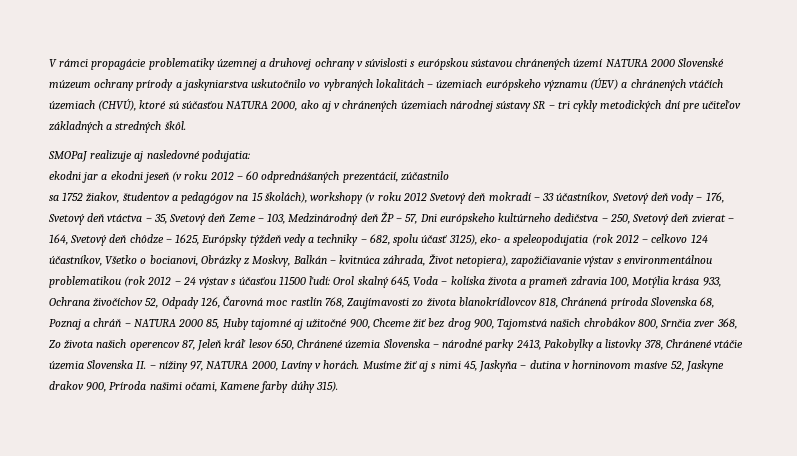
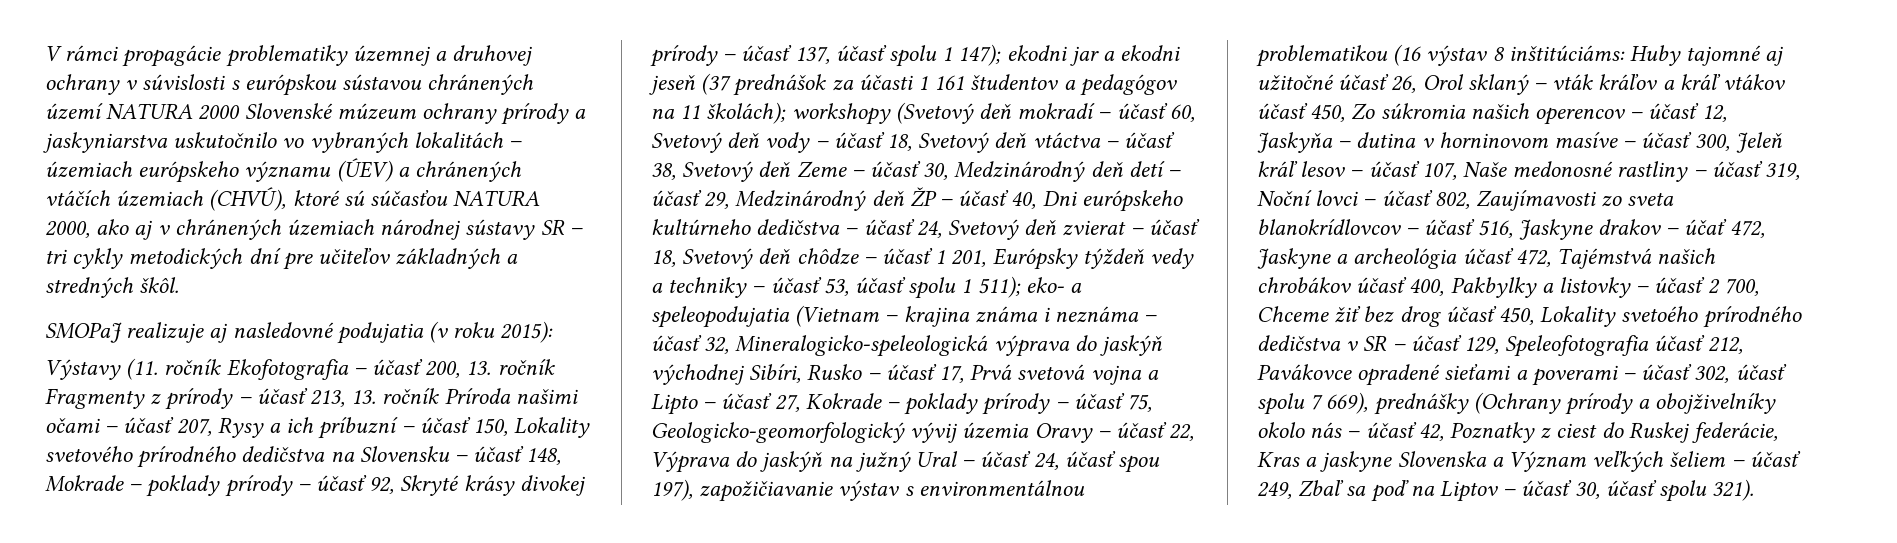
- SMOPaJ realizuje aj nasledovné podujatia:
- ekodni jar a ekodni jeseň (v roku 2012 – 60 odprednášaných prezentácií, zúčastnilo
- sa 1752 žiakov, študentov a pedagógov na 15 školách), workshopy (v roku 2012 Svetový deň mokradí – 33 účastníkov, Svetový deň vody – 176, Svetový deň vtáctva – 35, Svetový deň Zeme – 103, Medzinárodný deň ŽP – 57, Dni európskeho kultúrneho dedičstva – 250, Svetový deň zvierat – 164, Svetový deň chôdze – 1625, Európsky týždeň vedy a techniky – 682, spolu účasť 3125), eko- a speleopodujatia (rok 2012 – celkovo 124 účastníkov, Všetko o bocianovi, Obrázky z Moskvy, Balkán – kvitnúca záhrada, Život netopiera), zapožičiavanie výstav s environmentálnou problematikou (rok 2012 – 24 výstav s účasťou 11500 ľudí: Orol skalný 645, Voda – kolíska života a prameň zdravia 100, Motýlia krása 933, Ochrana živočíchov 52, Odpady 126, Čarovná moc rastlín 768, Zaujímavosti zo života blanokrídlovcov 818, Chránená príroda Slovenska 68, Poznaj a chráň – NATURA 2000 85, Huby tajomné aj užitočné 900, Chceme žiť bez drog 900, Tajomstvá našich chrobákov 800, Srnčia zver 368, Zo života našich operencov 87, Jeleň kráľ lesov 650, Chránené územia Slovenska – národné parky 2413, Pakobylky a listovky 378, Chránené vtáčie územia Slovenska II. – nížiny 97, NATURA 2000, Lavíny v horách. Musíme žiť aj s nimi 45, Jaskyňa – dutina v horninovom masíve 52, Jaskyne drakov 900, Príroda našimi očami, Kamene farby dúhy 315).
+ SMOPaJ realizuje aj nasledovné podujatia (v roku 2015):
+ Výstavy (11. ročník Ekofotografia – účasť 200, 13. ročník Fragmenty z prírody – účasť 213, 13. ročník Príroda našimi očami – účasť 207, Rysy a ich príbuzní – účasť 150, Lokality svetového prírodného dedičstva na Slovensku – účasť 148, Mokrade – poklady prírody – účasť 92, Skryté krásy divokej prírody – účasť 137, účasť spolu 1 147); ekodni jar a ekodni jeseň (37 prednášok za účasti 1 161 študentov a pedagógov na 11 školách); workshopy (Svetový deň mokradí – účasť 60, Svetový deň vody – účasť 18, Svetový deň vtáctva – účasť 38, Svetový deň Zeme – účasť 30, Medzinárodný deň detí – účasť 29, Medzinárodný deň ŽP – účasť 40, Dni európskeho kultúrneho dedičstva – účasť 24, Svetový deň zvierat – účasť 18, Svetový deň chôdze – účasť 1 201, Európsky týždeň vedy a techniky – účasť 53, účasť spolu 1 511); eko- a speleopodujatia (Vietnam – krajina známa i neznáma – účasť 32, Mineralogicko-speleologická výprava do jaskýň východnej Sibíri, Rusko – účasť 17, Prvá svetová vojna a Lipto – účasť 27, Kokrade – poklady prírody – účasť 75, Geologicko-geomorfologický vývij územia Oravy – účasť 22, Výprava do jaskýň na južný Ural – účasť 24, účasť spou 197), zapožičiavanie výstav s environmentálnou problematikou (16 výstav 8 inštitúciáms: Huby tajomné aj užitočné účasť 26, Orol sklaný – vták kráľov a kráľ vtákov účasť 450, Zo súkromia našich operencov – účasť 12, Jaskyňa – dutina v horninovom masíve – účasť 300, Jeleň kráľ lesov – účasť 107, Naše medonosné rastliny – účasť 319, Noční lovci – účasť 802, Zaujímavosti zo sveta blanokrídlovcov – účasť 516, Jaskyne drakov – účať 472, Jaskyne a archeológia účasť 472, Tajémstvá našich chrobákov účasť 400, Pakbylky a listovky – účasť 2 700, Chceme žiť bez drog účasť 450, Lokality svetoého prírodného dedičstva v SR – účasť 129, Speleofotografia účasť 212, Pavákovce opradené sieťami a poverami – účasť 302, účasť spolu 7 669), prednášky (Ochrany prírody a obojživelníky okolo nás – účasť 42, Poznatky z ciest do Ruskej federácie, Kras a jaskyne Slovenska a Význam veľkých šeliem – účasť 249, Zbaľ sa poď na Liptov – účasť 30, účasť spolu 321).

